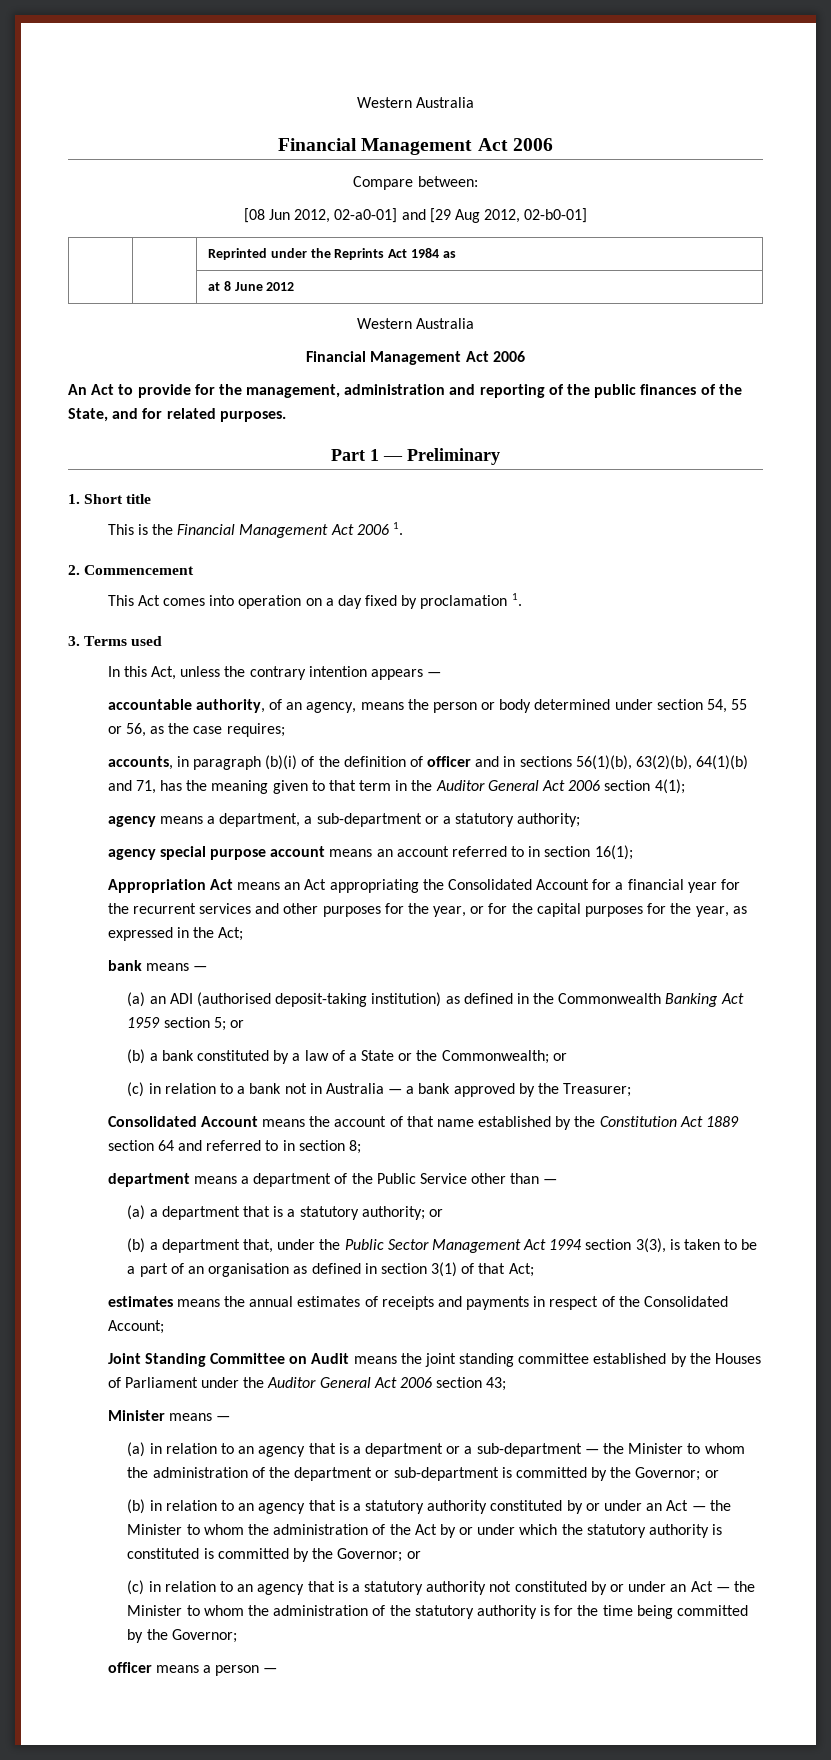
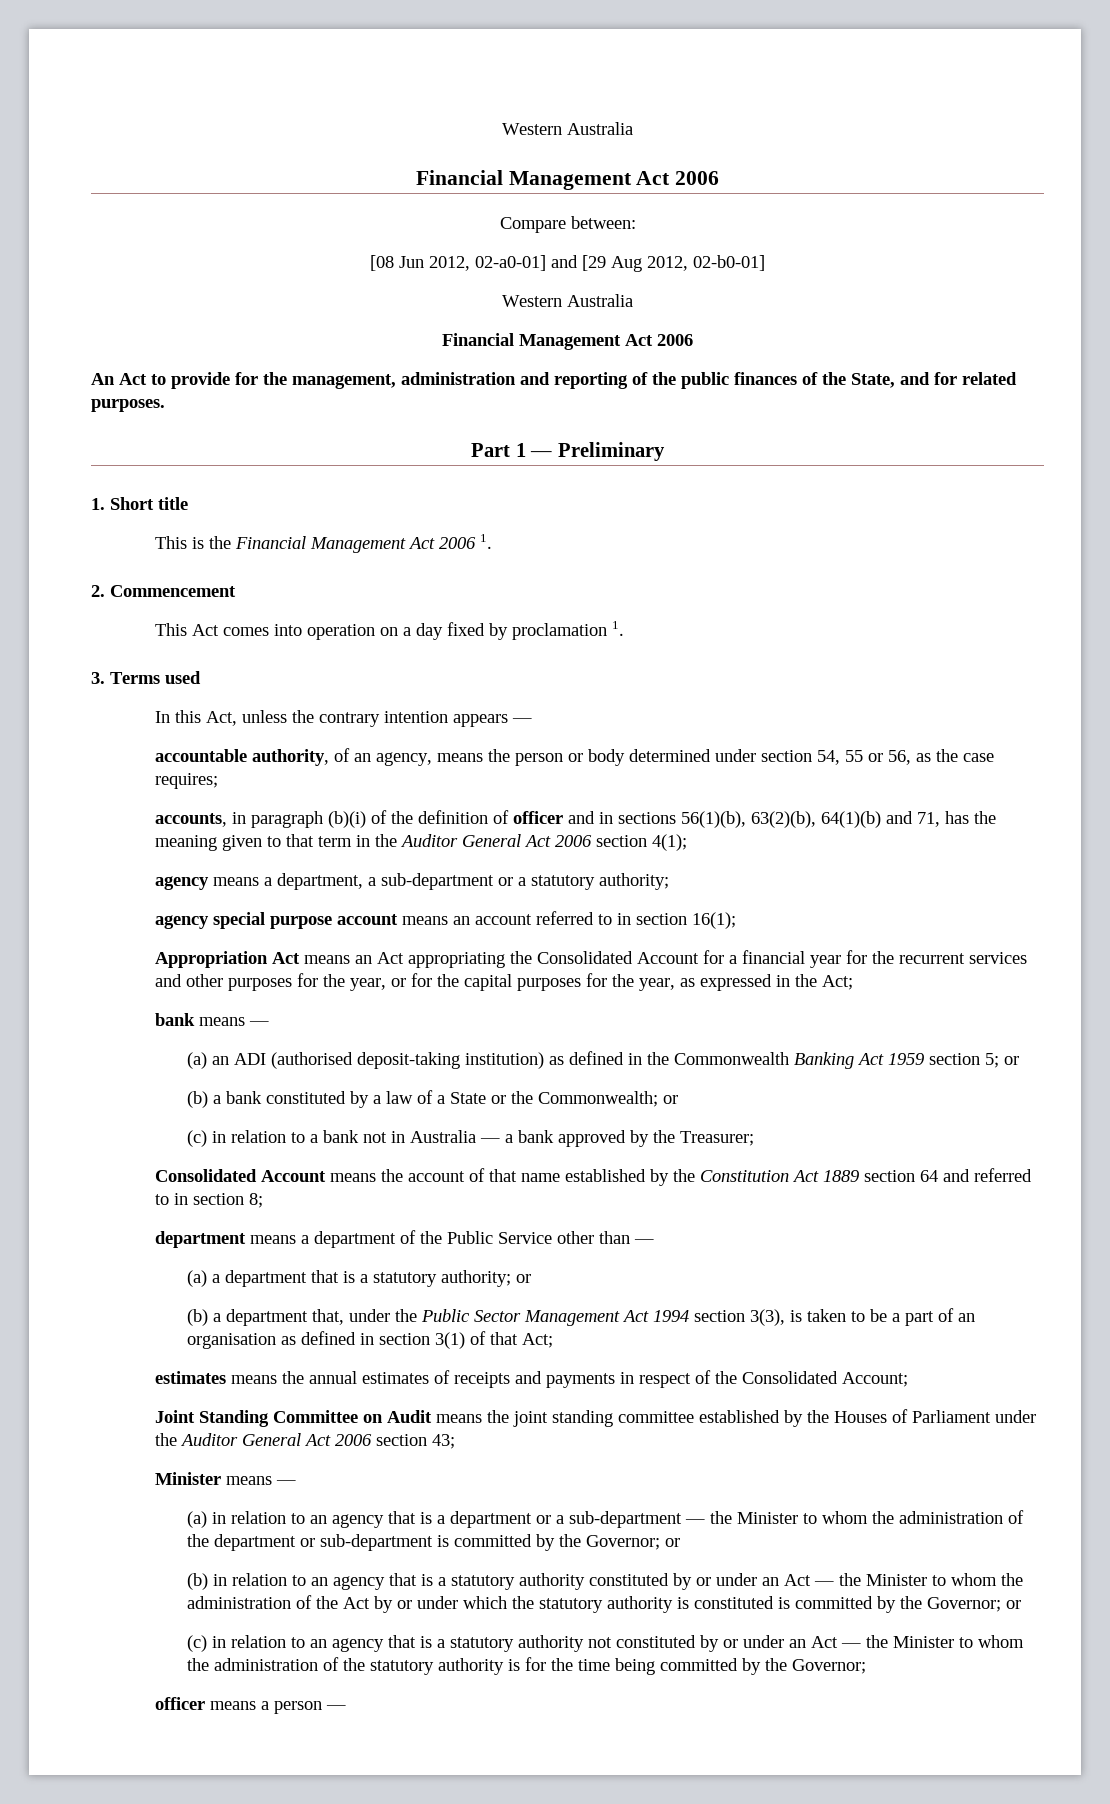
- | | Reprinted under the Reprints Act 1984 as
- | | at 8 June 2012

